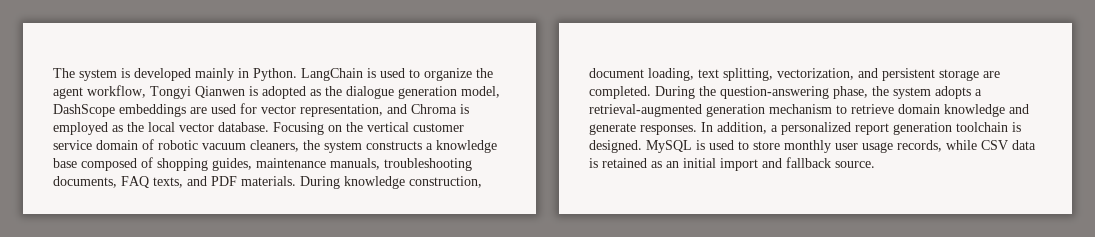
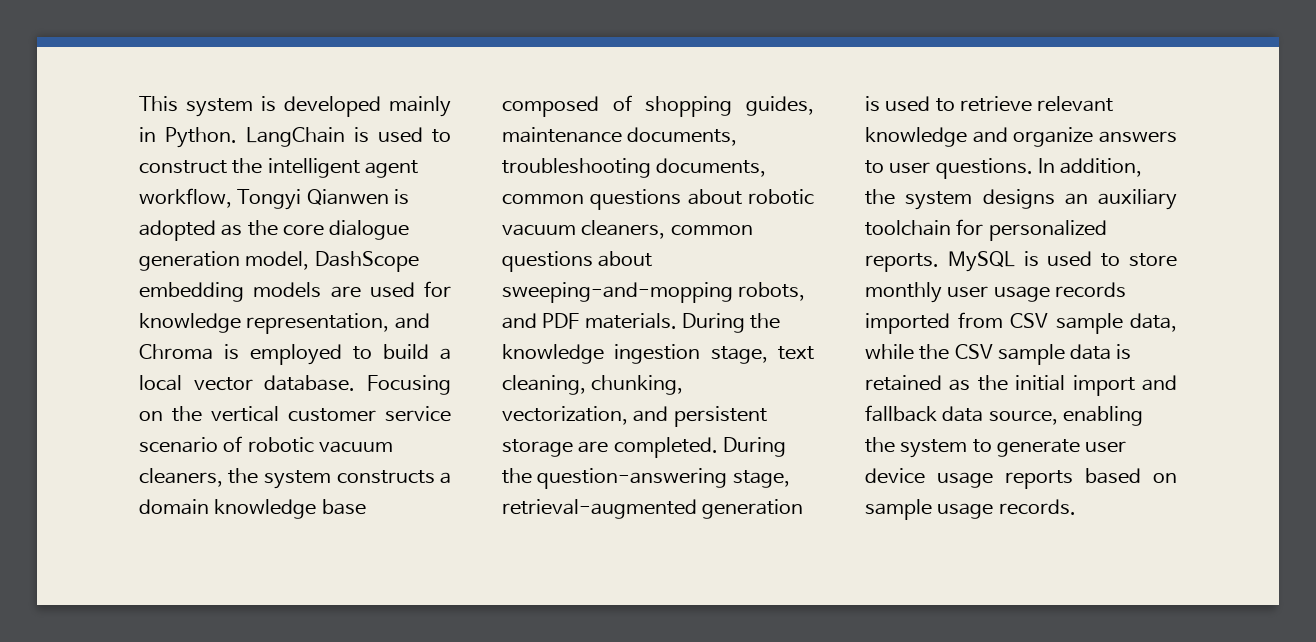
- The system is developed mainly in Python.
+ This system is developed mainly in Python.
- LangChain is used to organize the agent workflow, Tongyi Qianwen is adopted as the dialogue generation model, DashScope embeddings are used for vector representation, and Chroma is employed as the local vector database.
+ LangChain is used to construct the intelligent agent workflow, Tongyi Qianwen is adopted as the core dialogue generation model, DashScope embedding models are used for knowledge representation, and Chroma is employed to build a local vector database.
- Focusing on the vertical customer service domain of robotic vacuum cleaners, the system constructs a knowledge base composed of shopping guides, maintenance manuals, troubleshooting documents, FAQ texts, and PDF materials. During knowledge construction, document loading, text splitting, vectorization, and persistent storage are completed.
+ Focusing on the vertical customer service scenario of robotic vacuum cleaners, the system constructs a domain knowledge base composed of shopping guides, maintenance documents, troubleshooting documents, common questions about robotic vacuum cleaners, common questions about sweeping-and-mopping robots, and PDF materials. During the knowledge ingestion stage, text cleaning, chunking, vectorization, and persistent storage are completed.
- During the question-answering phase, the system adopts a retrieval-augmented generation mechanism to retrieve domain knowledge and generate responses. In addition, a personalized report generation toolchain is designed.
+ During the question-answering stage, retrieval-augmented generation is used to retrieve relevant knowledge and organize answers to user questions. In addition, the system designs an auxiliary toolchain for personalized reports.
- MySQL is used to store monthly user usage records, while CSV data is retained as an initial import and fallback source.
+ MySQL is used to store monthly user usage records imported from CSV sample data, while the CSV sample data is retained as the initial import and fallback data source, enabling the system to generate user device usage reports based on sample usage records.

